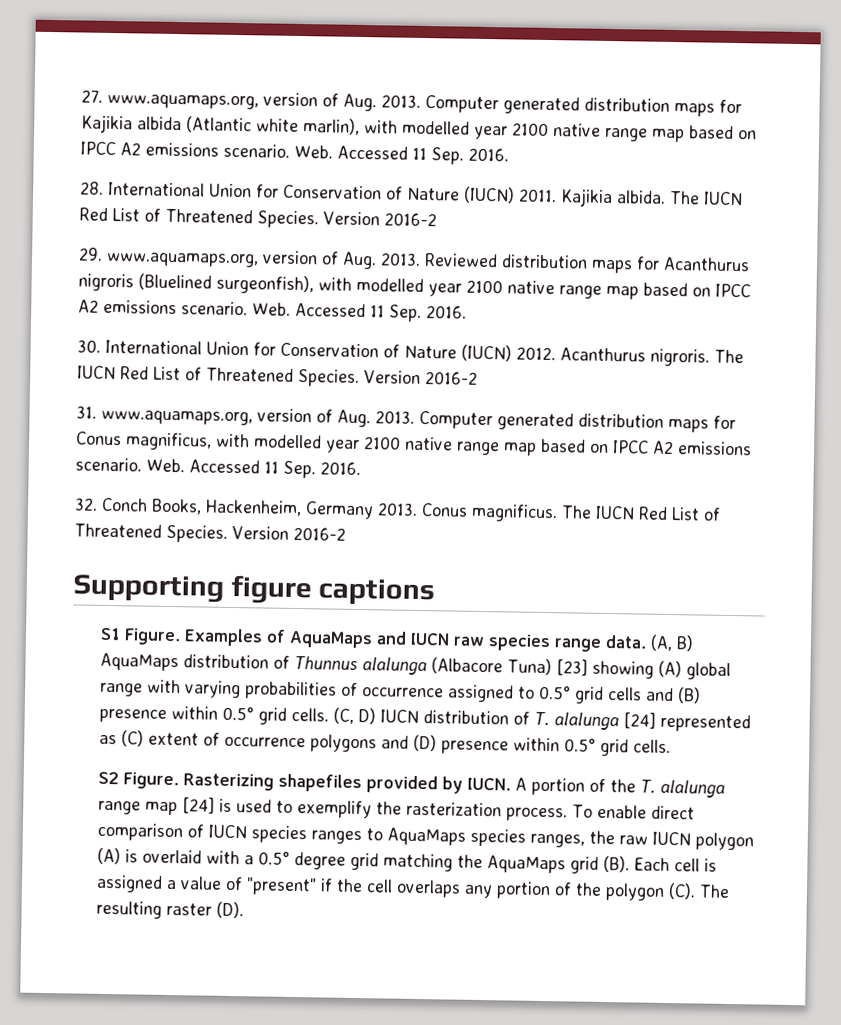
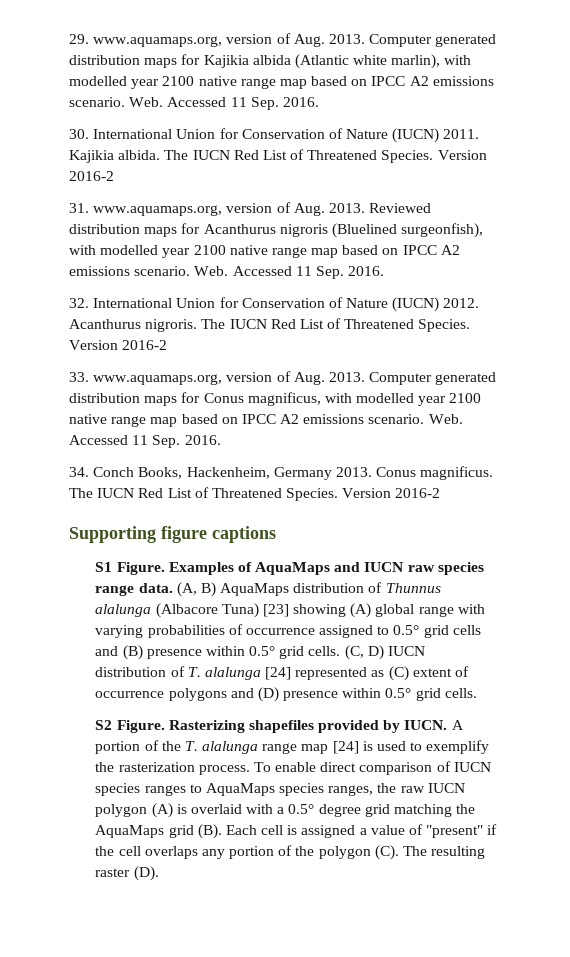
- 27. www.aquamaps.org, version of Aug. 2013.
+ 29. www.aquamaps.org, version of Aug. 2013.
- 28. International Union for Conservation of Nature (IUCN) 2011.
+ 30. International Union for Conservation of Nature (IUCN) 2011.
- 29. www.aquamaps.org, version of Aug. 2013.
+ 31. www.aquamaps.org, version of Aug. 2013.
- 30. International Union for Conservation of Nature (IUCN) 2012.
+ 32. International Union for Conservation of Nature (IUCN) 2012.
- 31. www.aquamaps.org, version of Aug. 2013.
+ 33. www.aquamaps.org, version of Aug. 2013.
- 32. Conch Books, Hackenheim, Germany 2013.
+ 34. Conch Books, Hackenheim, Germany 2013.

